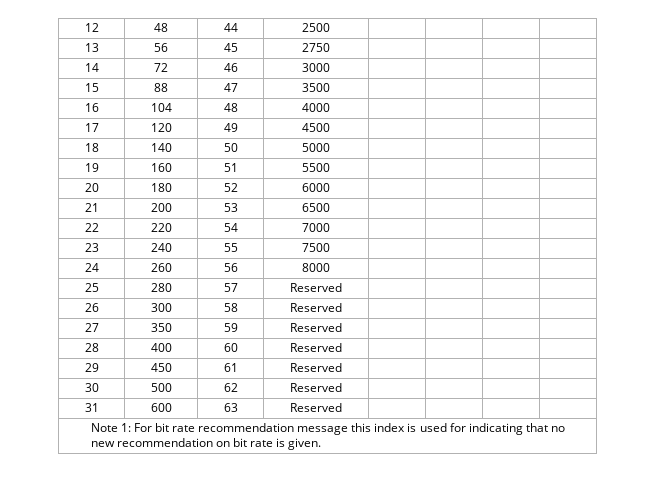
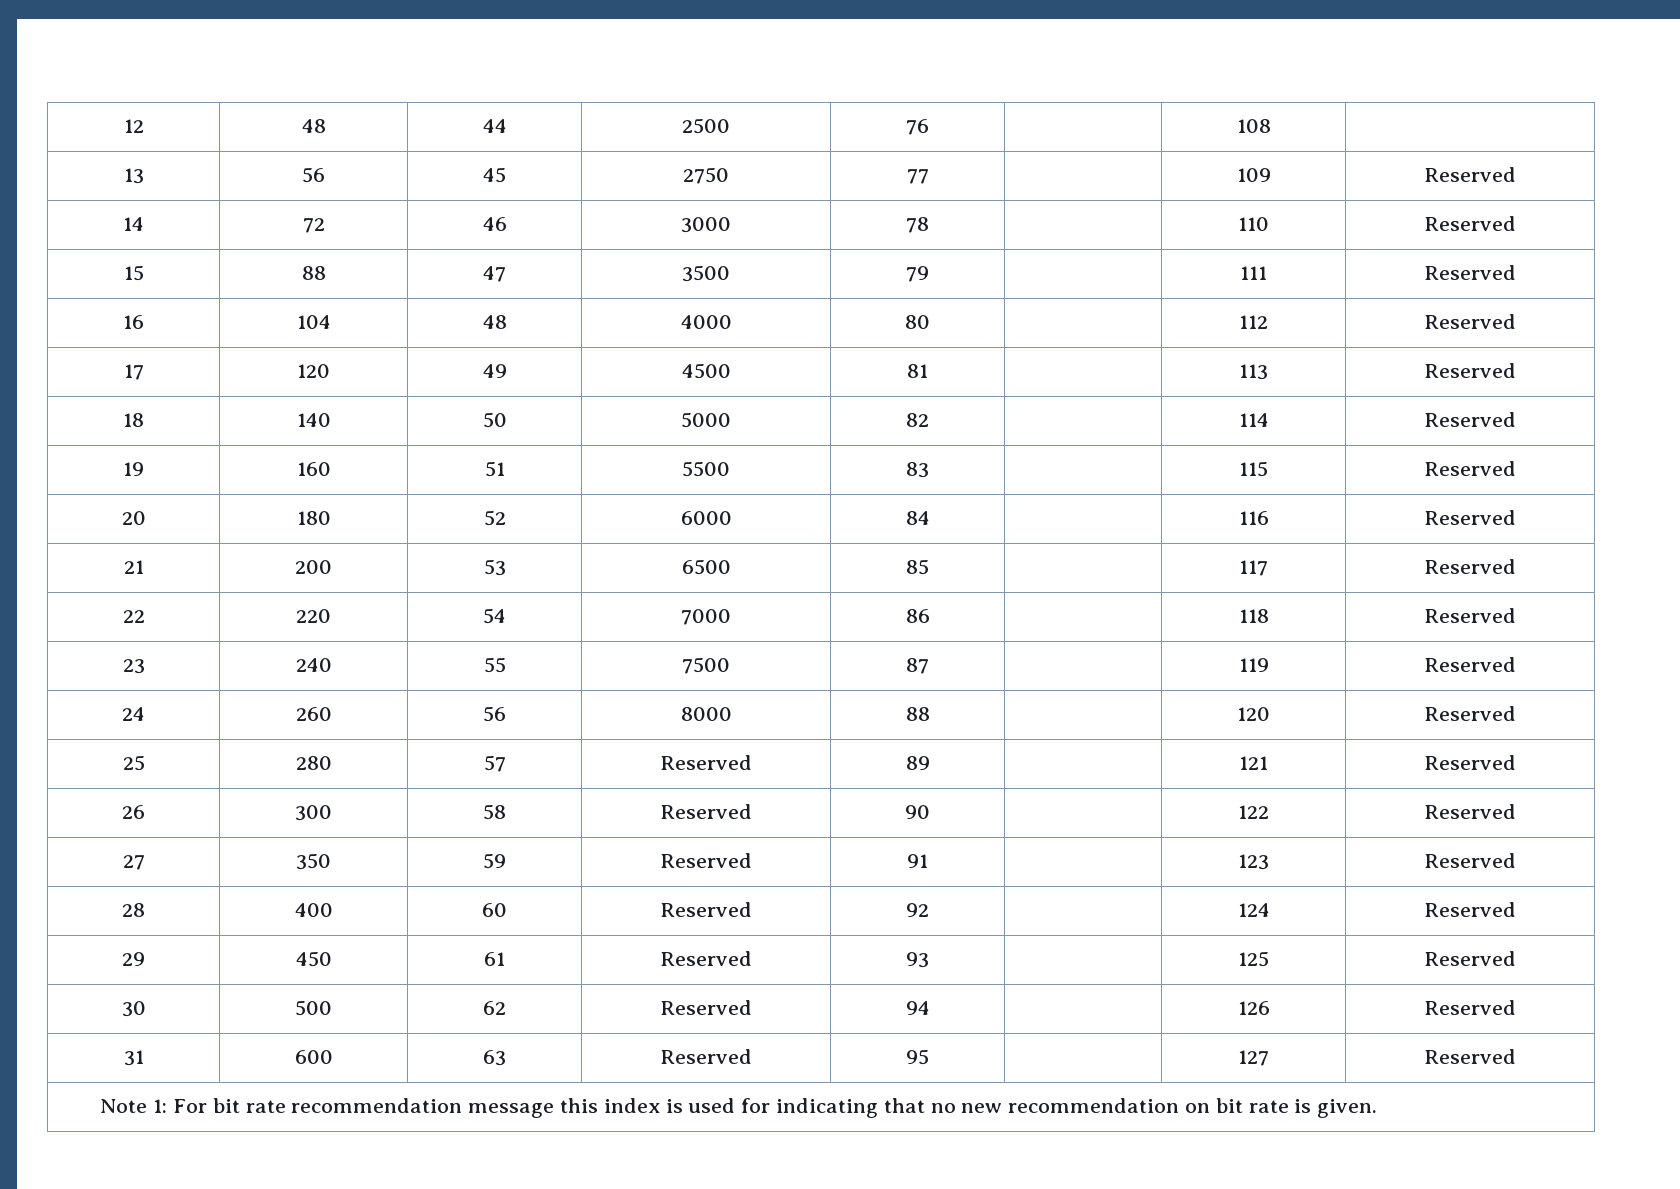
- 12 | 48 | 44 | 2500 | | | |
+ 12 | 48 | 44 | 2500 | 76 | | 108 |
- 13 | 56 | 45 | 2750 | | | |
+ 13 | 56 | 45 | 2750 | 77 | | 109 | Reserved
- 14 | 72 | 46 | 3000 | | | |
+ 14 | 72 | 46 | 3000 | 78 | | 110 | Reserved
- 15 | 88 | 47 | 3500 | | | |
+ 15 | 88 | 47 | 3500 | 79 | | 111 | Reserved
- 16 | 104 | 48 | 4000 | | | |
+ 16 | 104 | 48 | 4000 | 80 | | 112 | Reserved
- 17 | 120 | 49 | 4500 | | | |
+ 17 | 120 | 49 | 4500 | 81 | | 113 | Reserved
- 18 | 140 | 50 | 5000 | | | |
+ 18 | 140 | 50 | 5000 | 82 | | 114 | Reserved
- 19 | 160 | 51 | 5500 | | | |
+ 19 | 160 | 51 | 5500 | 83 | | 115 | Reserved
- 20 | 180 | 52 | 6000 | | | |
+ 20 | 180 | 52 | 6000 | 84 | | 116 | Reserved
- 21 | 200 | 53 | 6500 | | | |
+ 21 | 200 | 53 | 6500 | 85 | | 117 | Reserved
- 22 | 220 | 54 | 7000 | | | |
+ 22 | 220 | 54 | 7000 | 86 | | 118 | Reserved
- 23 | 240 | 55 | 7500 | | | |
+ 23 | 240 | 55 | 7500 | 87 | | 119 | Reserved
- 24 | 260 | 56 | 8000 | | | |
+ 24 | 260 | 56 | 8000 | 88 | | 120 | Reserved
- 25 | 280 | 57 | Reserved | | | |
+ 25 | 280 | 57 | Reserved | 89 | | 121 | Reserved
- 26 | 300 | 58 | Reserved | | | |
+ 26 | 300 | 58 | Reserved | 90 | | 122 | Reserved
- 27 | 350 | 59 | Reserved | | | |
+ 27 | 350 | 59 | Reserved | 91 | | 123 | Reserved
- 28 | 400 | 60 | Reserved | | | |
+ 28 | 400 | 60 | Reserved | 92 | | 124 | Reserved
- 29 | 450 | 61 | Reserved | | | |
+ 29 | 450 | 61 | Reserved | 93 | | 125 | Reserved
- 30 | 500 | 62 | Reserved | | | |
+ 30 | 500 | 62 | Reserved | 94 | | 126 | Reserved
- 31 | 600 | 63 | Reserved | | | |
+ 31 | 600 | 63 | Reserved | 95 | | 127 | Reserved

